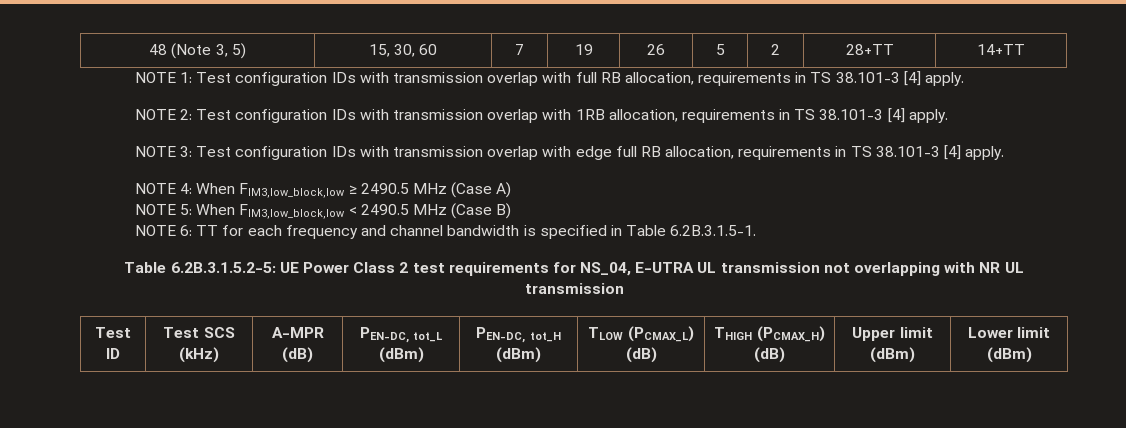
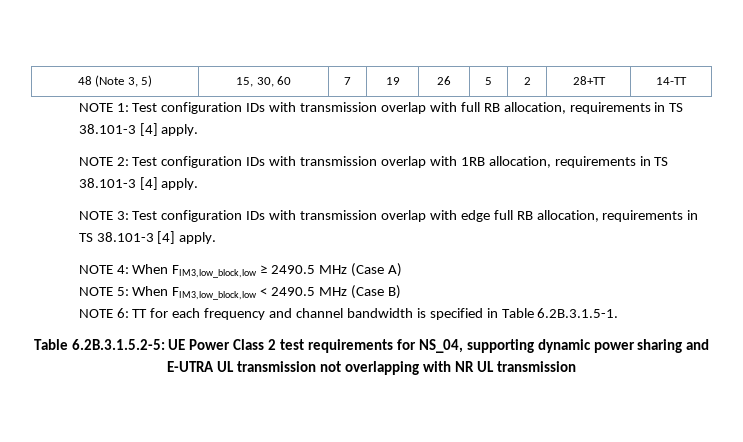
- 48 (Note 3, 5) | 15, 30, 60 | 7 | 19 | 26 | 5 | 2 | 28+TT | 14+TT
+ 48 (Note 3, 5) | 15, 30, 60 | 7 | 19 | 26 | 5 | 2 | 28+TT | 14-TT
- Table 6.2B.3.1.5.2-5: UE Power Class 2 test requirements for NS_04, E-UTRA UL transmission not overlapping with NR UL transmission
+ Table 6.2B.3.1.5.2-5: UE Power Class 2 test requirements for NS_04, supporting dynamic power sharing and E-UTRA UL transmission not overlapping with NR UL transmission
- Test ID | Test SCS (kHz) | A-MPR (dB) | PEN-DC, tot_L (dBm) | PEN-DC, tot_H (dBm) | TLOW (PCMAX_L) (dB) | THIGH (PCMAX_H) (dB) | Upper limit (dBm) | Lower limit (dBm)

